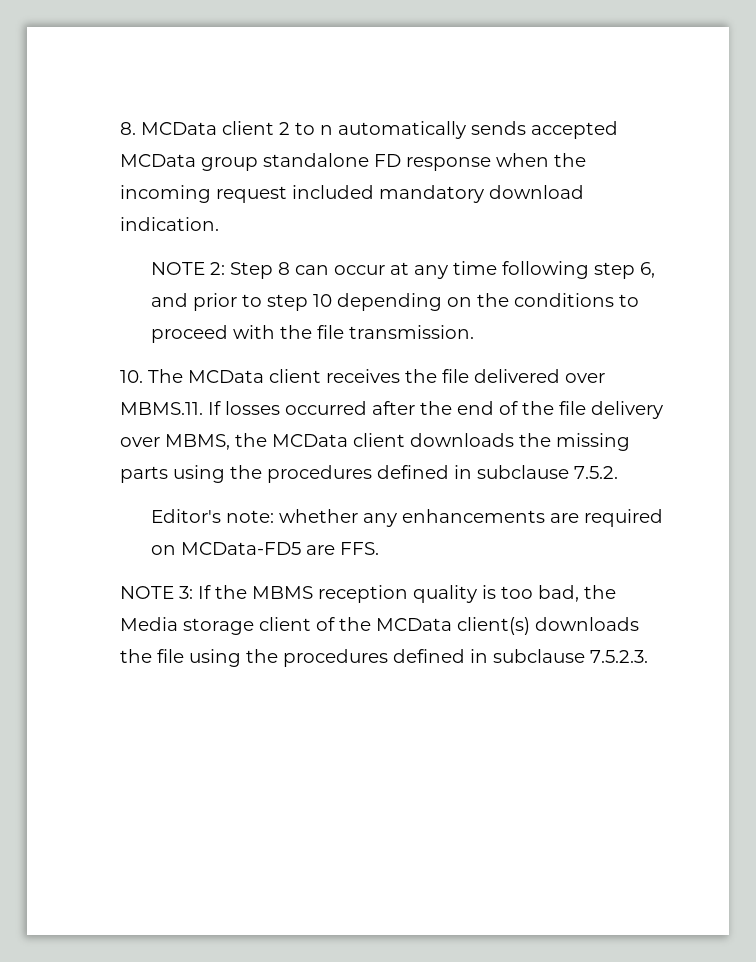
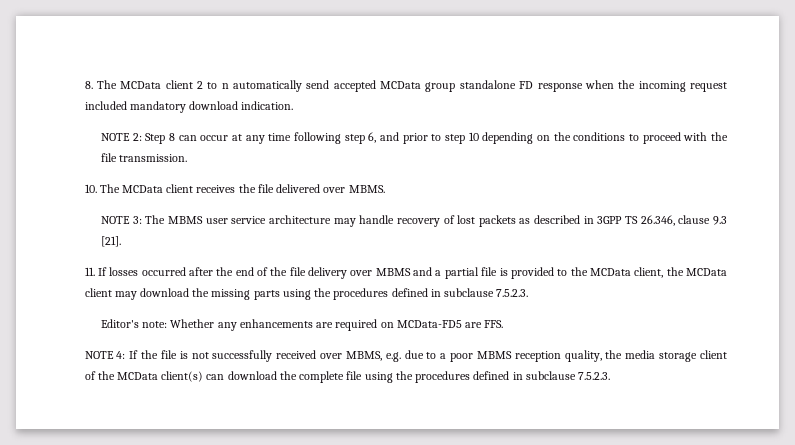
- 8. MCData client 2 to n automatically sends accepted MCData group standalone FD response when the incoming request included mandatory download indication.
+ 8. The MCData client 2 to n automatically send accepted MCData group standalone FD response when the incoming request included mandatory download indication.
- 10. The MCData client receives the file delivered over MBMS.11. If losses occurred after the end of the file delivery over MBMS, the MCData client downloads the missing parts using the procedures defined in subclause 7.5.2.
+ 10. The MCData client receives the file delivered over MBMS.
+ NOTE 3: The MBMS user service architecture may handle recovery of lost packets as described in 3GPP TS 26.346, clause 9.3 [21].
+ 11. If losses occurred after the end of the file delivery over MBMS and a partial file is provided to the MCData client, the MCData client may download the missing parts using the procedures defined in subclause 7.5.2.3.
- Editor's note: whether any enhancements are required on MCData-FD5 are FFS.
+ Editor's note: Whether any enhancements are required on MCData-FD5 are FFS.
- NOTE 3: If the MBMS reception quality is too bad, the Media storage client of the MCData client(s) downloads the file using the procedures defined in subclause 7.5.2.3.
+ NOTE 4: If the file is not successfully received over MBMS, e.g. due to a poor MBMS reception quality, the media storage client of the MCData client(s) can download the complete file using the procedures defined in subclause 7.5.2.3.

